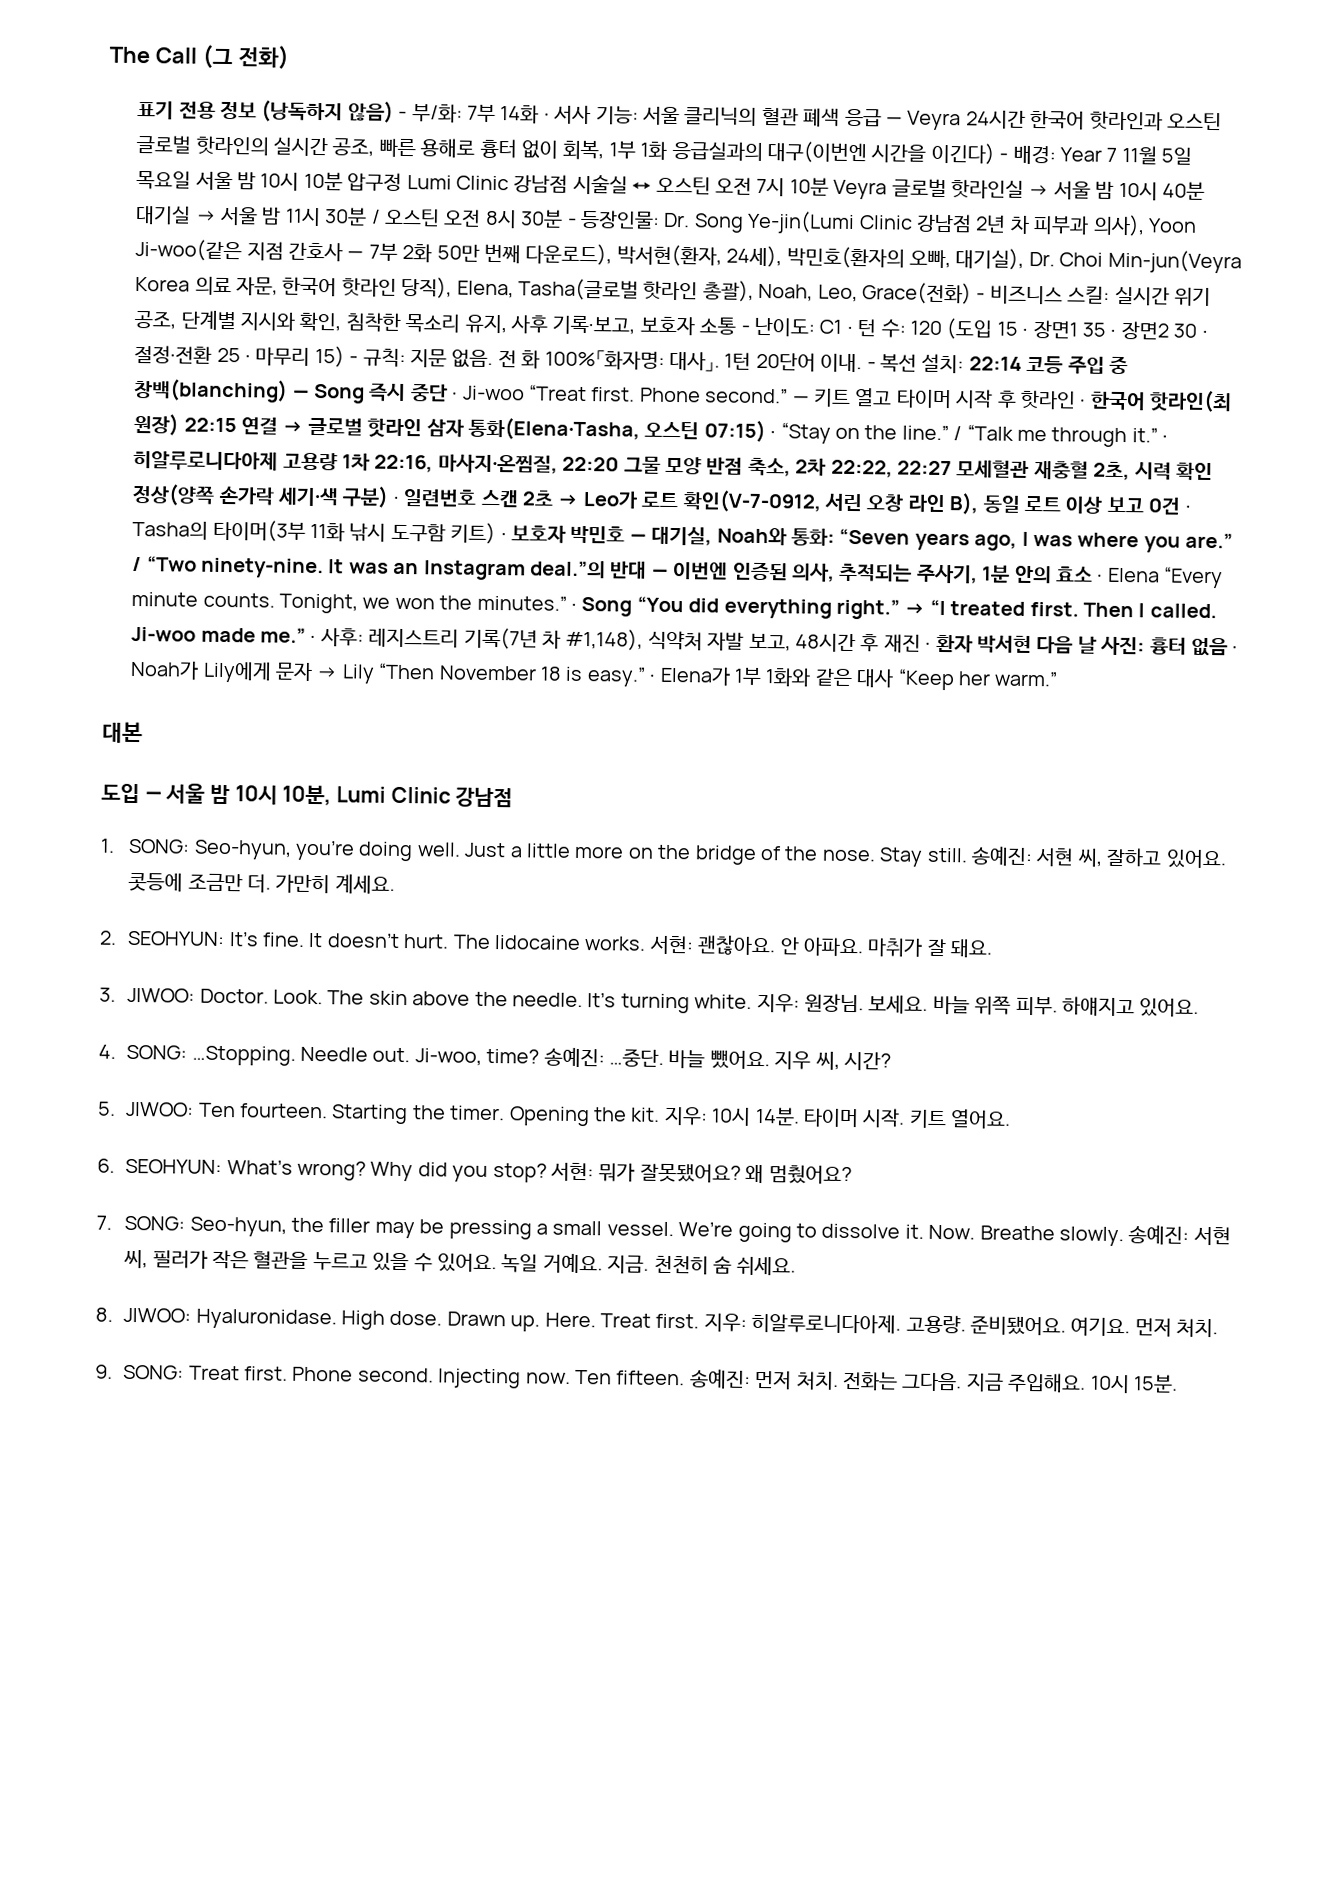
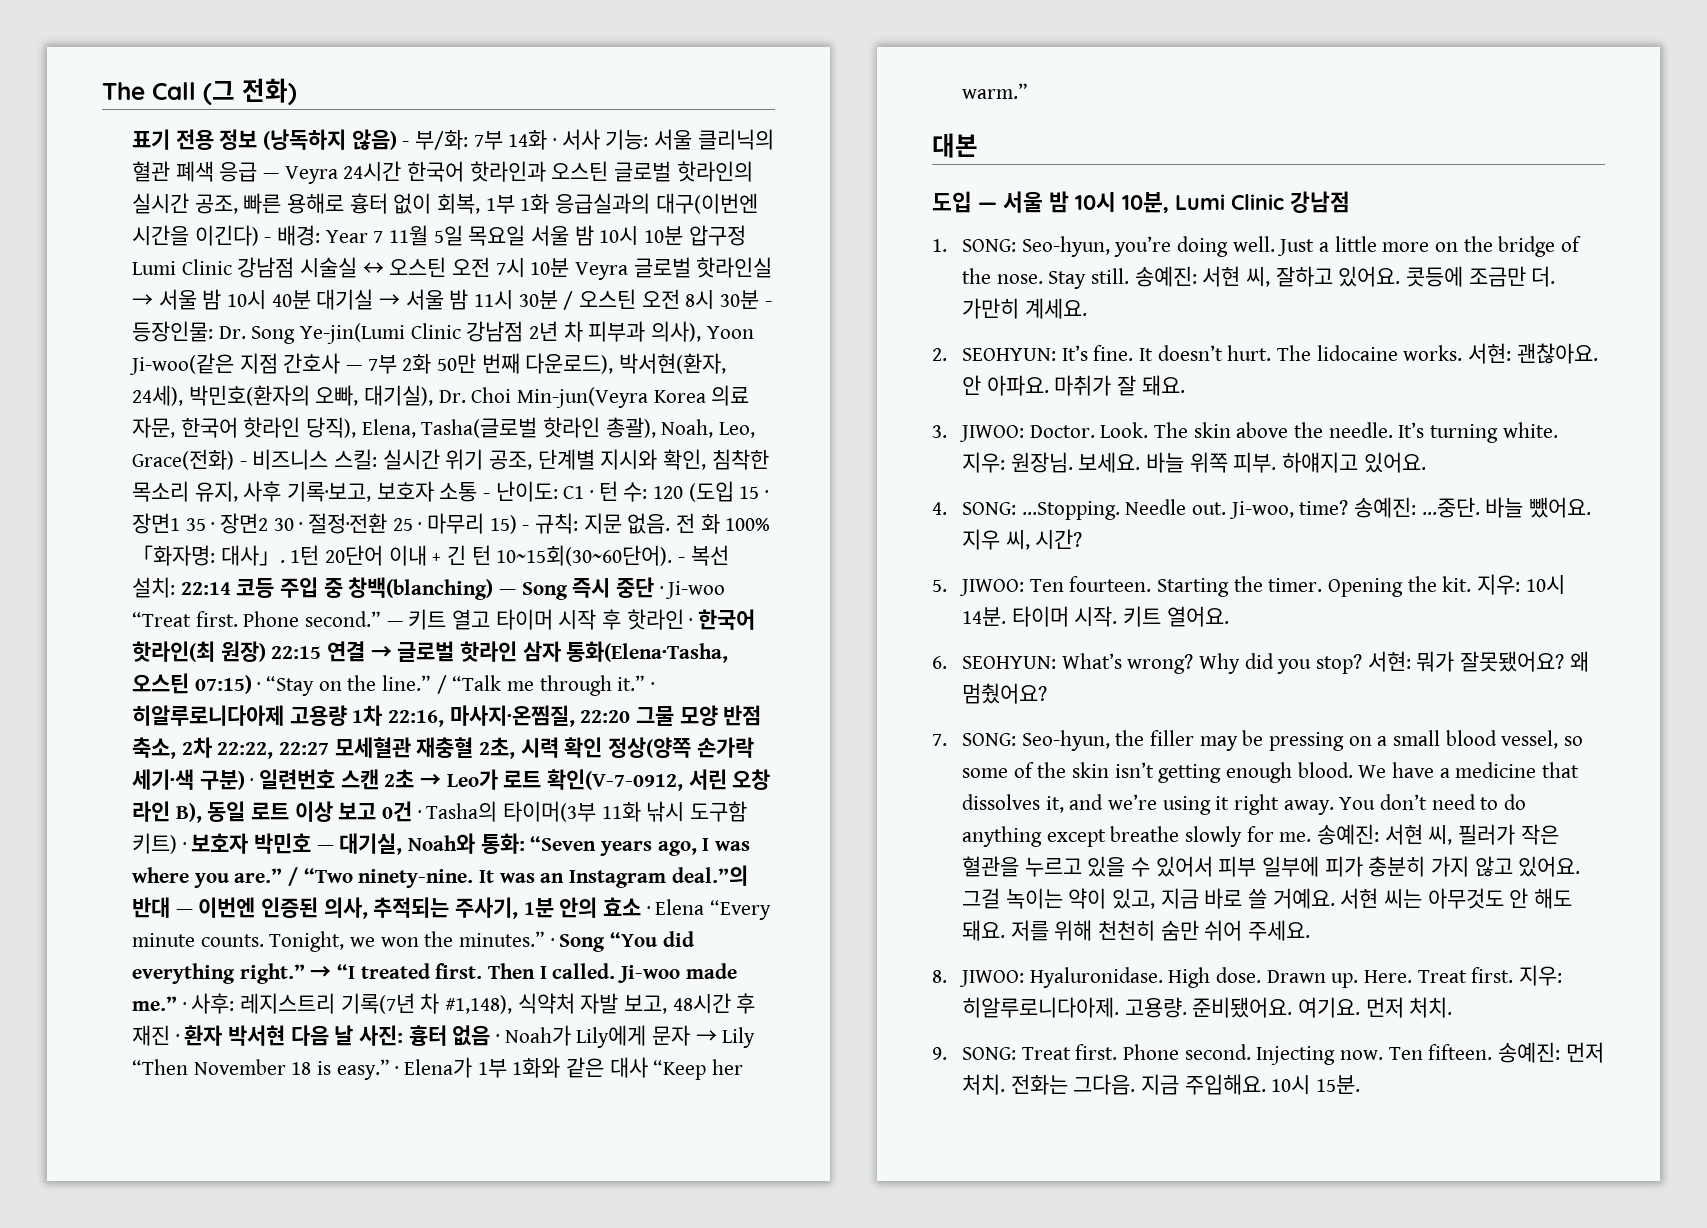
- 1턴 20단어 이내.
+ 1턴 20단어 이내 + 긴 턴 10~15회(30~60단어).
- 7. SONG: Seo-hyun, the filler may be pressing a small vessel. We’re going to dissolve it. Now. Breathe slowly.
+ 7. SONG: Seo-hyun, the filler may be pressing on a small blood vessel, so some of the skin isn’t getting enough blood. We have a medicine that dissolves it, and we’re using it right away. You don’t need to do anything except breathe slowly for me.
- 송예진: 서현 씨, 필러가 작은 혈관을 누르고 있을 수 있어요. 녹일 거예요. 지금. 천천히 숨 쉬세요.
+ 송예진: 서현 씨, 필러가 작은 혈관을 누르고 있을 수 있어서 피부 일부에 피가 충분히 가지 않고 있어요. 그걸 녹이는 약이 있고, 지금 바로 쓸 거예요. 서현 씨는 아무것도 안 해도 돼요. 저를 위해 천천히 숨만 쉬어 주세요.

